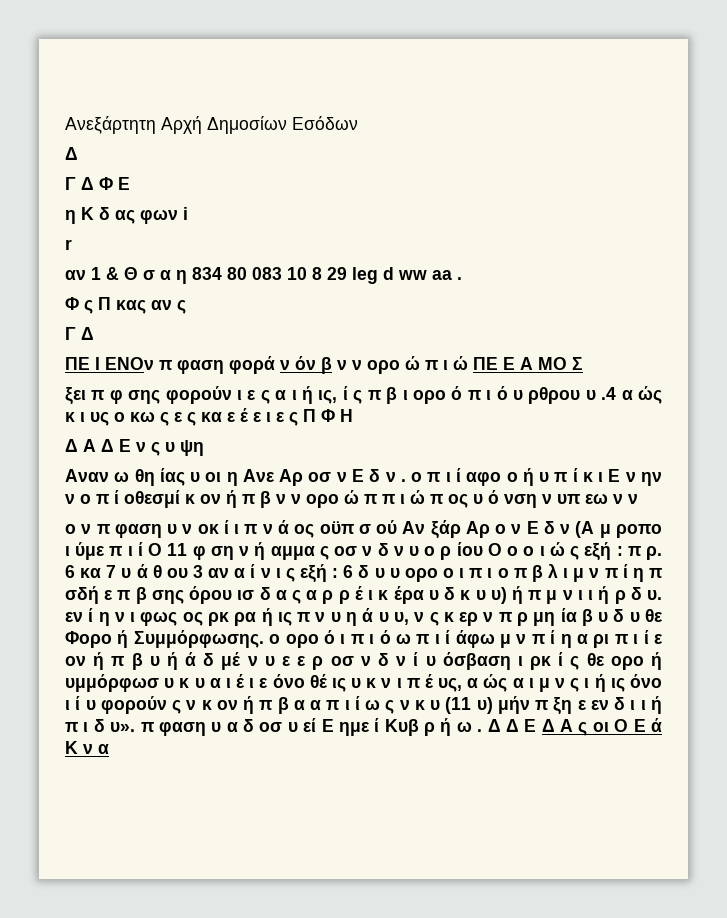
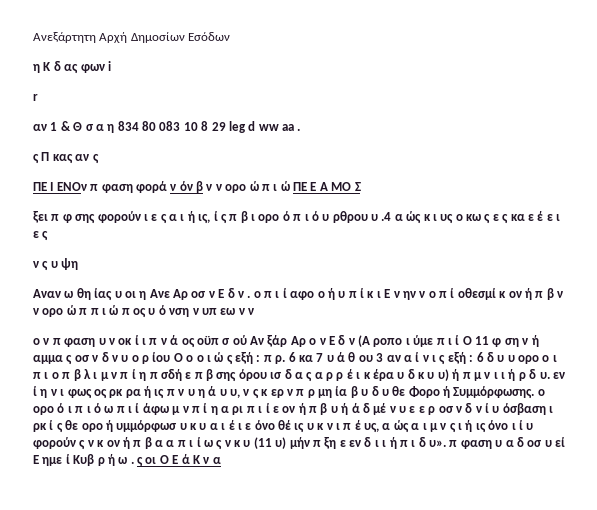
  Ανεξάρτητη Αρχή Δημοσίων Εσόδων
- Δ
- Γ Δ Φ Ε
- Φ ς Π κας αν ς
- Γ Δ
+ ς Π κας αν ς
- ξει π φ σης φορούν ι ε ς α ι ή ις, ί ς π β ι ορο ό π ι ό υ ρθρου υ .4 α ώς κ ι υς ο κω ς ε ς κα ε έ ε ι ε ς Π Φ Η
- Δ Α Δ Ε ν ς υ ψη
+ ξει π φ σης φορούν ι ε ς α ι ή ις, ί ς π β ι ορο ό π ι ό υ ρθρου υ .4 α ώς κ ι υς ο κω ς ε ς κα ε έ ε ι ε ς
+ ν ς υ ψη
- ο ν π φαση υ ν οκ ί ι π ν ά ος οϋπ σ ού Αν ξάρ Αρ ο ν Ε δ ν (Α μ ροπο ι ύμε π ι ί Ο 11 φ ση ν ή αμμα ς οσ ν δ ν υ ο ρ ίου Ο ο ο ι ώ ς εξή : π ρ.
+ ο ν π φαση υ ν οκ ί ι π ν ά ος οϋπ σ ού Αν ξάρ Αρ ο ν Ε δ ν (Α ροπο ι ύμε π ι ί Ο 11 φ ση ν ή αμμα ς οσ ν δ ν υ ο ρ ίου Ο ο ο ι ώ ς εξή : π ρ.
- 6 δ υ υ ορο ο ι π ι ο π β λ ι μ ν π ί η π σδή ε π β σης όρου ισ δ α ς α ρ ρ έ ι κ έρα υ δ κ υ υ) ή π μ ν ι ι ή ρ δ υ. εν ί η ν ι φως ος ρκ ρα ή ις π ν υ η ά υ υ, ν ς κ ερ ν π ρ μη ία β υ δ υ θε Φορο ή Συμμόρφωσης. ο ορο ό ι π ι ό ω π ι ί άφω μ ν π ί η α ρι π ι ί ε ον ή π β υ ή ά δ μέ ν υ ε ε ρ οσ ν δ ν ί υ όσβαση ι ρκ ί ς θε ορο ή υμμόρφωσ υ κ υ α ι έ ι ε όνο θέ ις υ κ ν ι π έ υς, α ώς α ι μ ν ς ι ή ις όνο ι ί υ φορούν ς ν κ ον ή π β α α π ι ί ω ς ν κ υ (11 υ) μήν π ξη ε εν δ ι ι ή π ι δ υ». π φαση υ α δ οσ υ εί Ε ημε ί Κυβ ρ ή ω . Δ Δ Ε Δ Α ς οι Ο Ε ά Κ ν α
+ 6 δ υ υ ορο ο ι π ι ο π β λ ι μ ν π ί η π σδή ε π β σης όρου ισ δ α ς α ρ ρ έ ι κ έρα υ δ κ υ υ) ή π μ ν ι ι ή ρ δ υ. εν ί η ν ι φως ος ρκ ρα ή ις π ν υ η ά υ υ, ν ς κ ερ ν π ρ μη ία β υ δ υ θε Φορο ή Συμμόρφωσης. ο ορο ό ι π ι ό ω π ι ί άφω μ ν π ί η α ρι π ι ί ε ον ή π β υ ή ά δ μέ ν υ ε ε ρ οσ ν δ ν ί υ όσβαση ι ρκ ί ς θε ορο ή υμμόρφωσ υ κ υ α ι έ ι ε όνο θέ ις υ κ ν ι π έ υς, α ώς α ι μ ν ς ι ή ις όνο ι ί υ φορούν ς ν κ ον ή π β α α π ι ί ω ς ν κ υ (11 υ) μήν π ξη ε εν δ ι ι ή π ι δ υ». π φαση υ α δ οσ υ εί Ε ημε ί Κυβ ρ ή ω . ς οι Ο Ε ά Κ ν α

